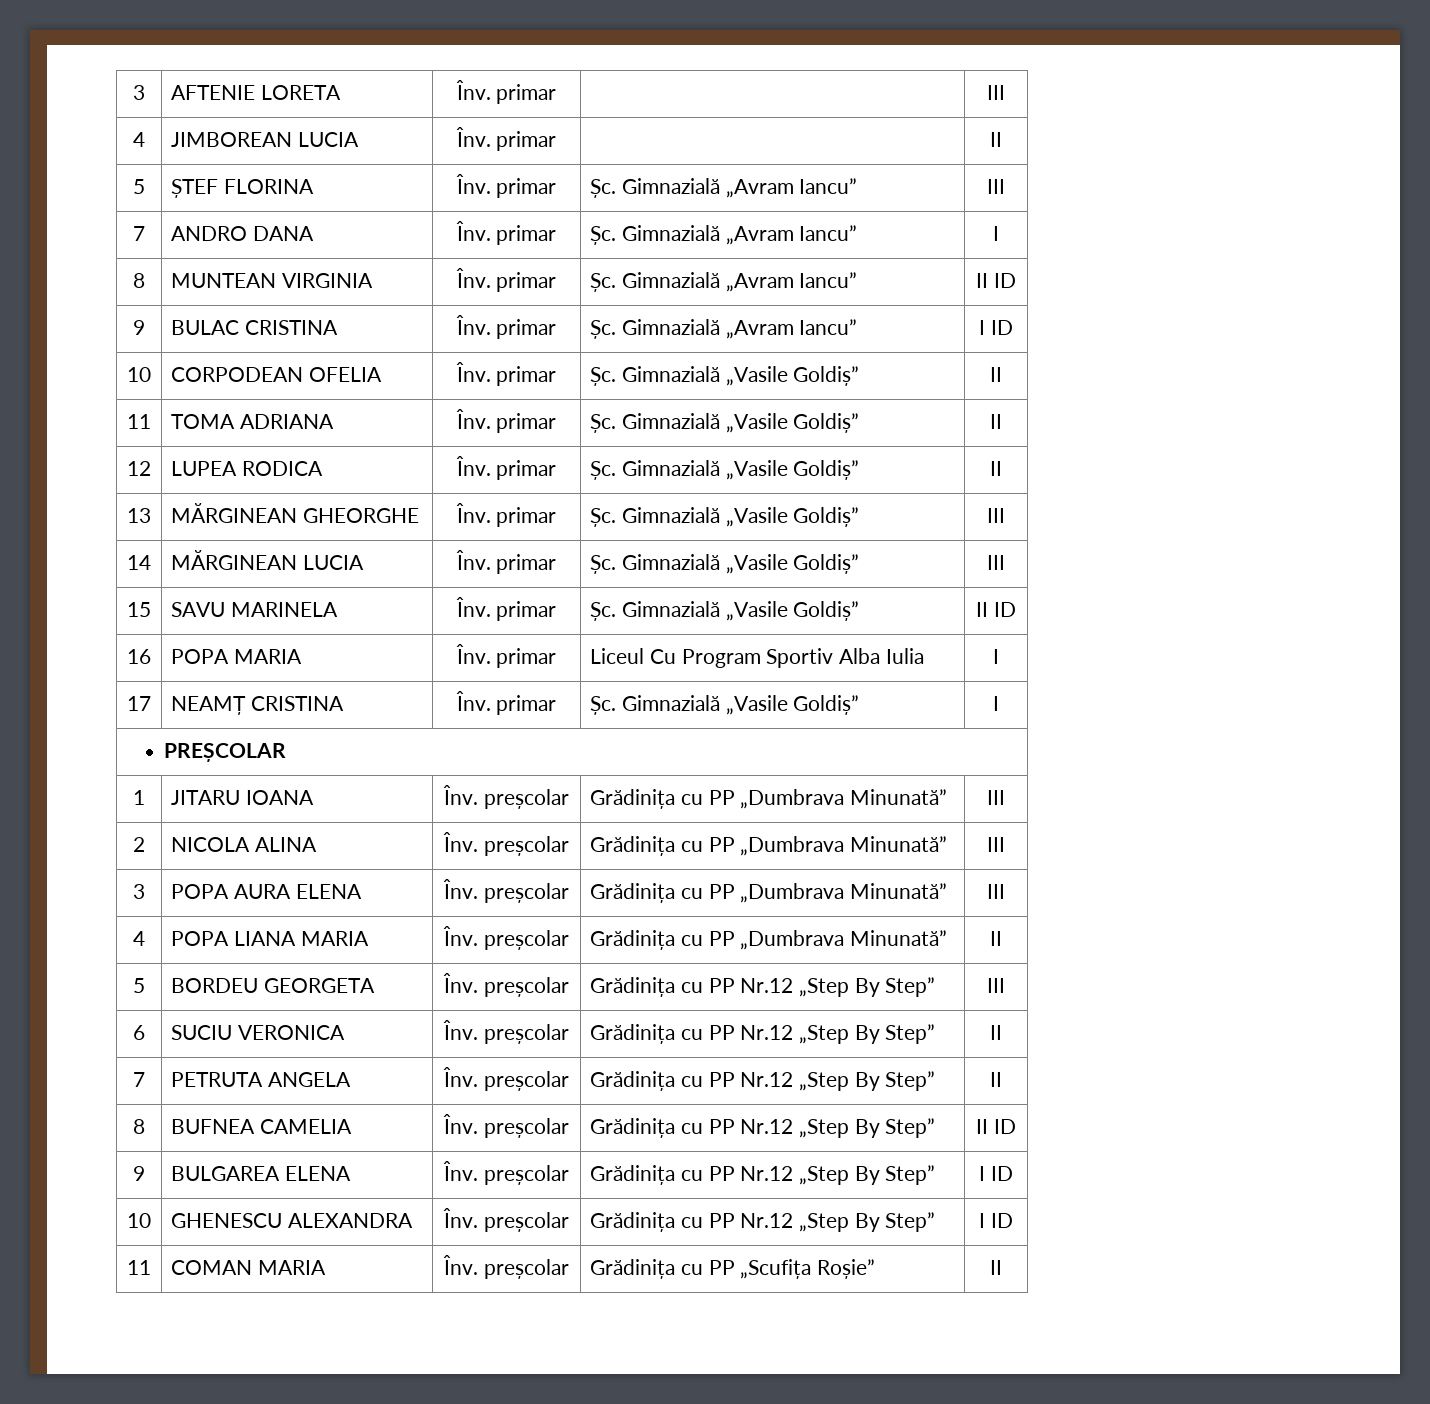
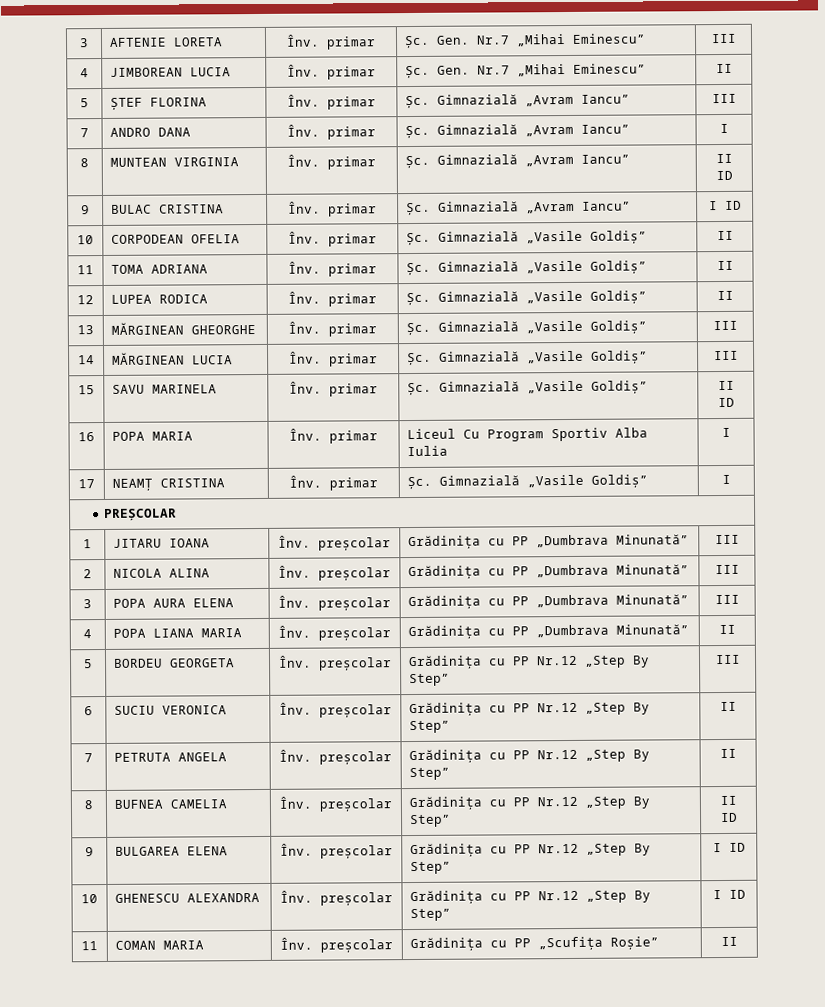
- 3 | AFTENIE LORETA | Înv. primar | | III
+ 3 | AFTENIE LORETA | Înv. primar | Șc. Gen. Nr.7 „Mihai Eminescu” | III
- 4 | JIMBOREAN LUCIA | Înv. primar | | II
+ 4 | JIMBOREAN LUCIA | Înv. primar | Șc. Gen. Nr.7 „Mihai Eminescu” | II

